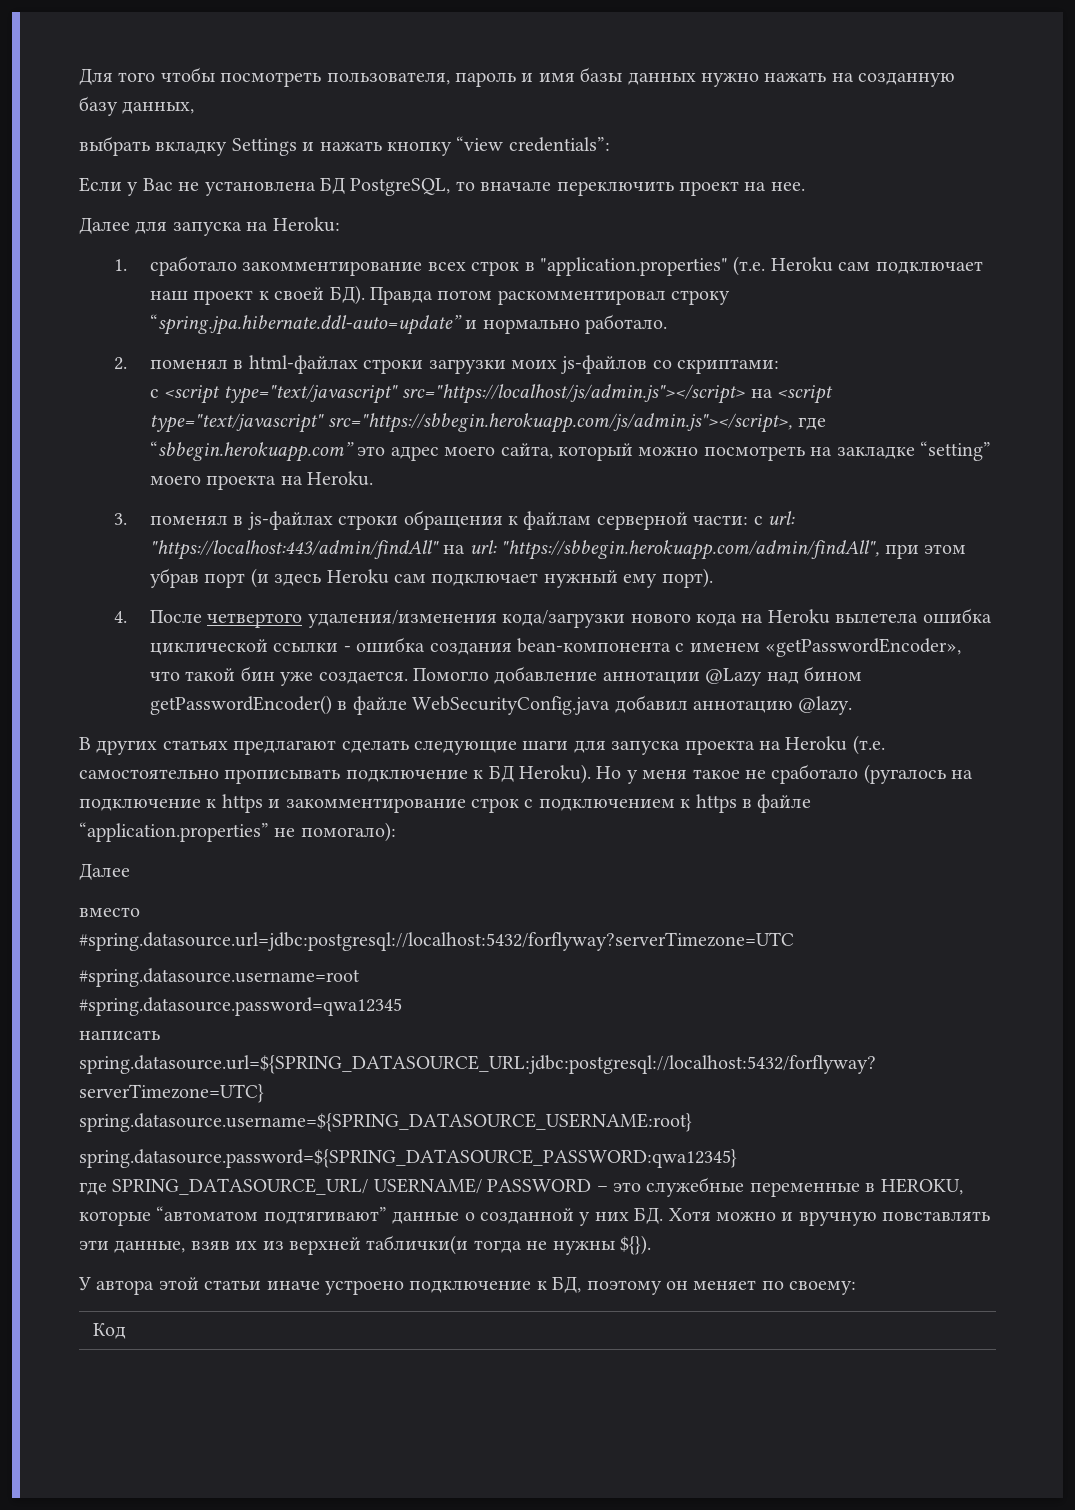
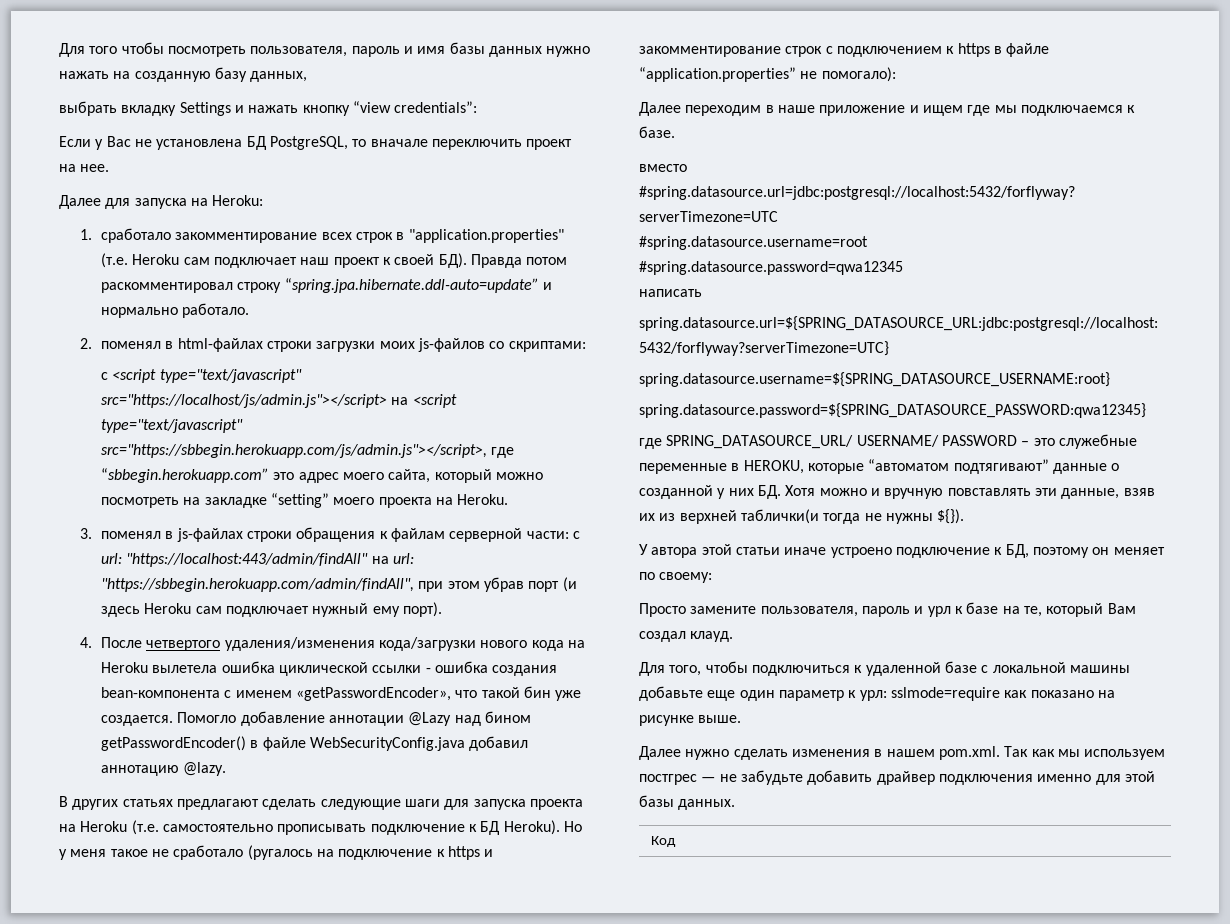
  Но у меня такое не сработало (ругалось на подключение к https и закомментирование строк с подключением к https в файле “application.properties” не помогало):
- Далее
+ Далее переходим в наше приложение и ищем где мы подключаемся к базе.
+ Просто замените пользователя, пароль и урл к базе на те, который Вам создал клауд.
+ Для того, чтобы подключиться к удаленной базе с локальной машины добавьте еще один параметр к урл: sslmode=require как показано на рисунке выше.
+ Далее нужно сделать изменения в нашем pom.xml. Так как мы используем постгрес — не забудьте добавить драйвер подключения именно для этой базы данных.

